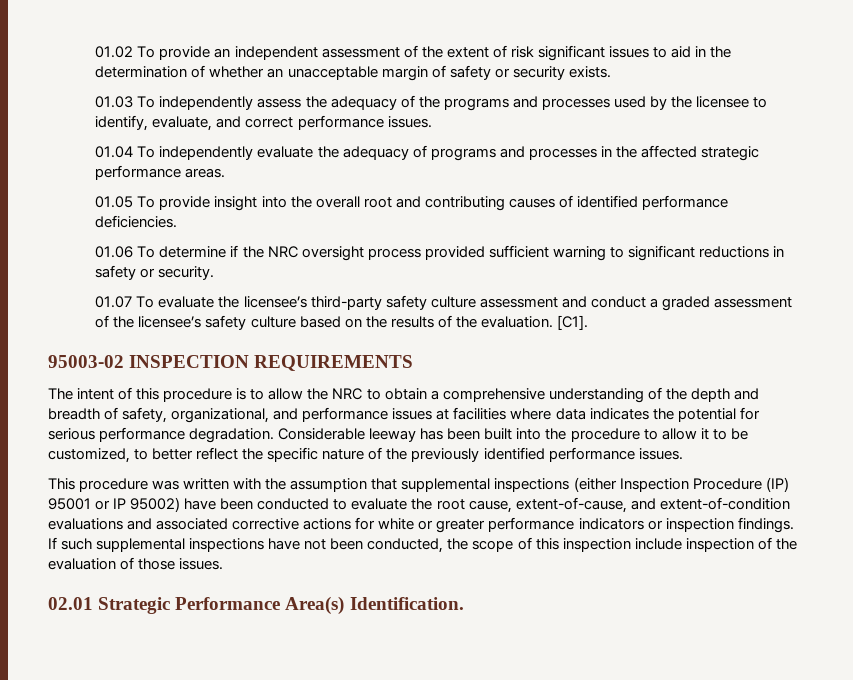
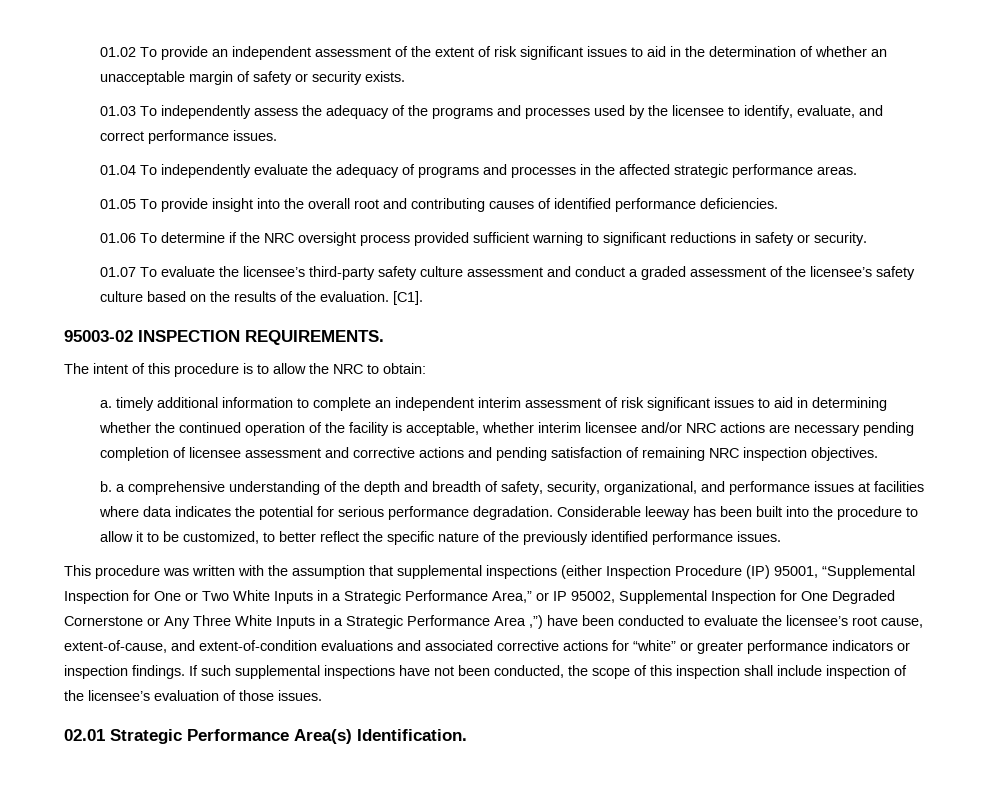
- 95003-02 INSPECTION REQUIREMENTS
+ 95003-02 INSPECTION REQUIREMENTS.
- The intent of this procedure is to allow the NRC to obtain a comprehensive understanding of the depth and breadth of safety, organizational, and performance issues at facilities where data indicates the potential for serious performance degradation.
+ The intent of this procedure is to allow the NRC to obtain:
+ a. timely additional information to complete an independent interim assessment of risk significant issues to aid in determining whether the continued operation of the facility is acceptable, whether interim licensee and/or NRC actions are necessary pending completion of licensee assessment and corrective actions and pending satisfaction of remaining NRC inspection objectives.
+ b. a comprehensive understanding of the depth and breadth of safety, security, organizational, and performance issues at facilities where data indicates the potential for serious performance degradation.
- This procedure was written with the assumption that supplemental inspections (either Inspection Procedure (IP) 95001 or IP 95002) have been conducted to evaluate the root cause, extent-of-cause, and extent-of-condition evaluations and associated corrective actions for white or greater performance indicators or inspection findings.
+ This procedure was written with the assumption that supplemental inspections (either Inspection Procedure (IP) 95001, “Supplemental Inspection for One or Two White Inputs in a Strategic Performance Area,” or IP 95002, Supplemental Inspection for One Degraded Cornerstone or Any Three White Inputs in a Strategic Performance Area ,”) have been conducted to evaluate the licensee’s root cause, extent-of-cause, and extent-of-condition evaluations and associated corrective actions for “white” or greater performance indicators or inspection findings.
- If such supplemental inspections have not been conducted, the scope of this inspection include inspection of the evaluation of those issues.
+ If such supplemental inspections have not been conducted, the scope of this inspection shall include inspection of the licensee’s evaluation of those issues.

